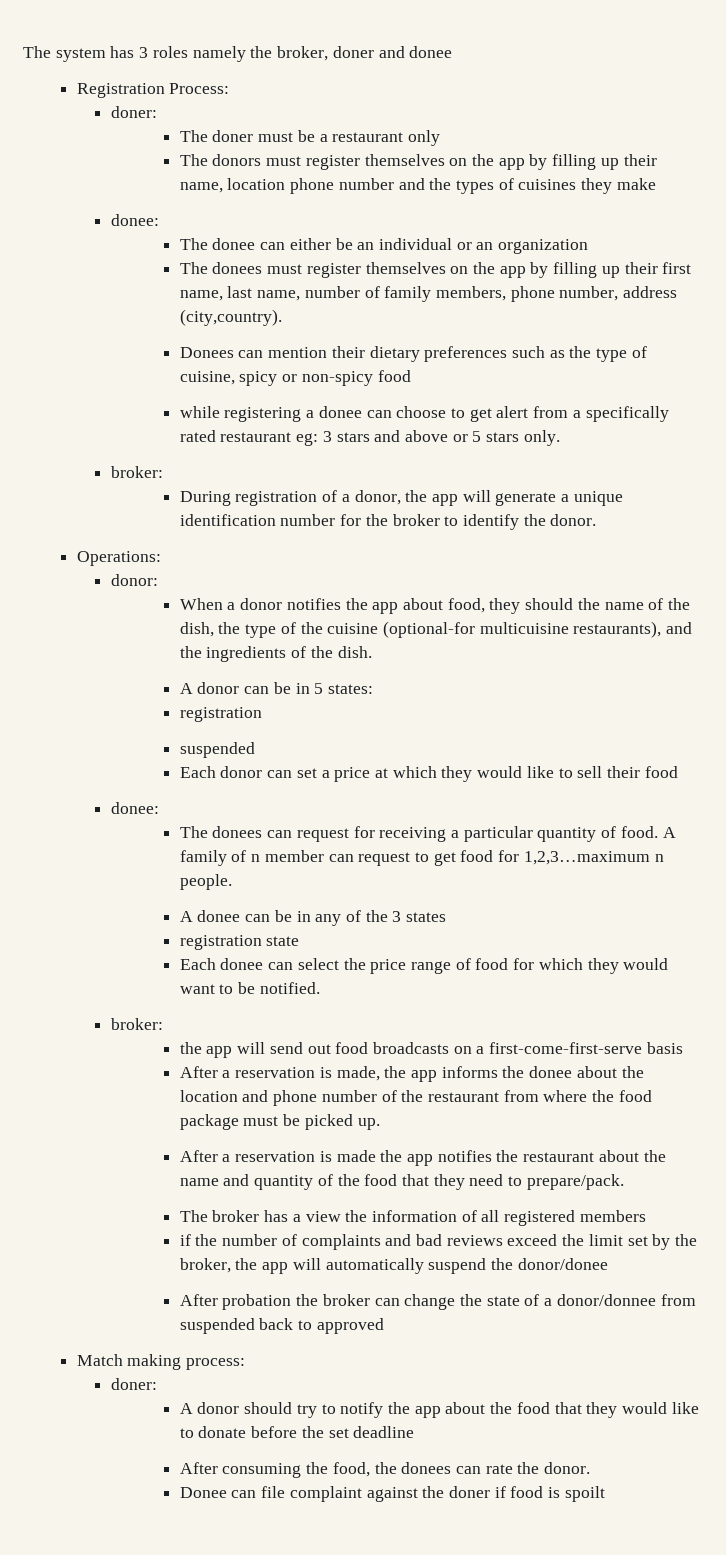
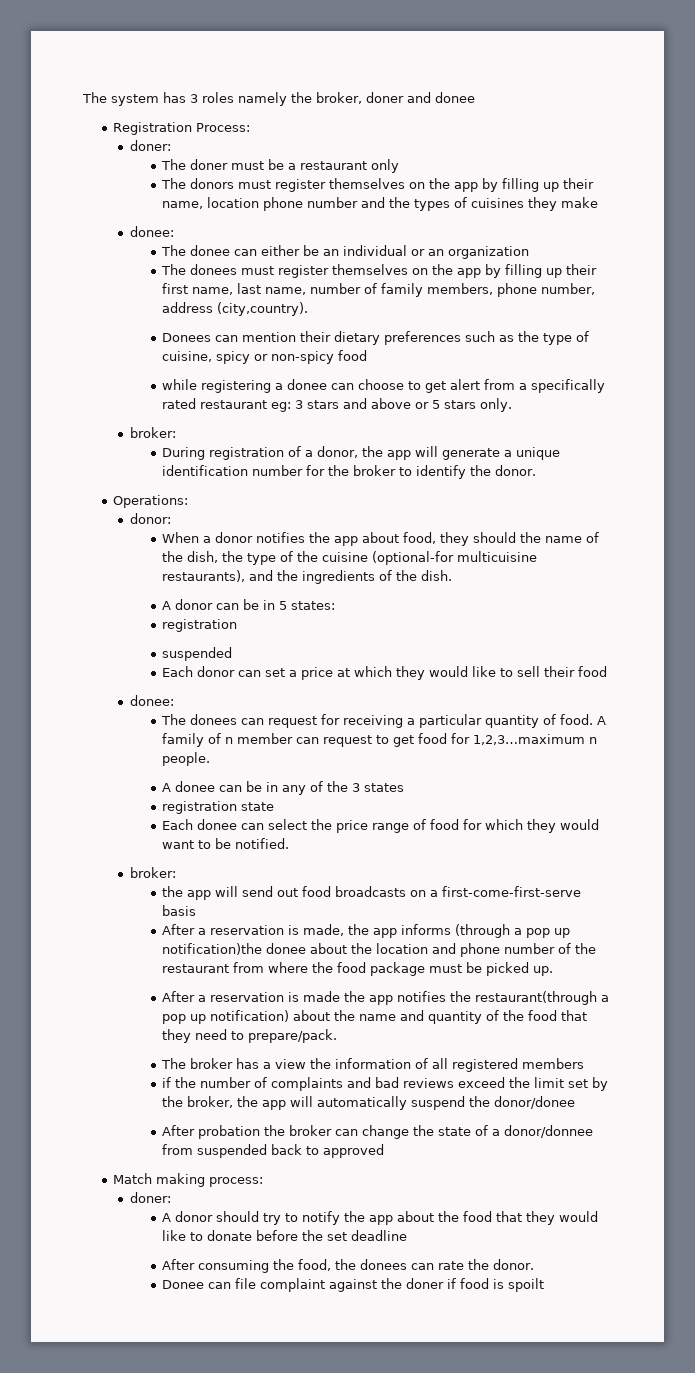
- After a reservation is made, the app informs the donee about the location and phone number of the restaurant from where the food package must be picked up.
+ After a reservation is made, the app informs (through a pop up notification)the donee about the location and phone number of the restaurant from where the food package must be picked up.
- After a reservation is made the app notifies the restaurant about the name and quantity of the food that they need to prepare/pack.
+ After a reservation is made the app notifies the restaurant(through a pop up notification) about the name and quantity of the food that they need to prepare/pack.

